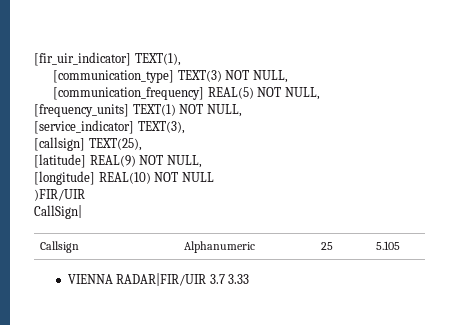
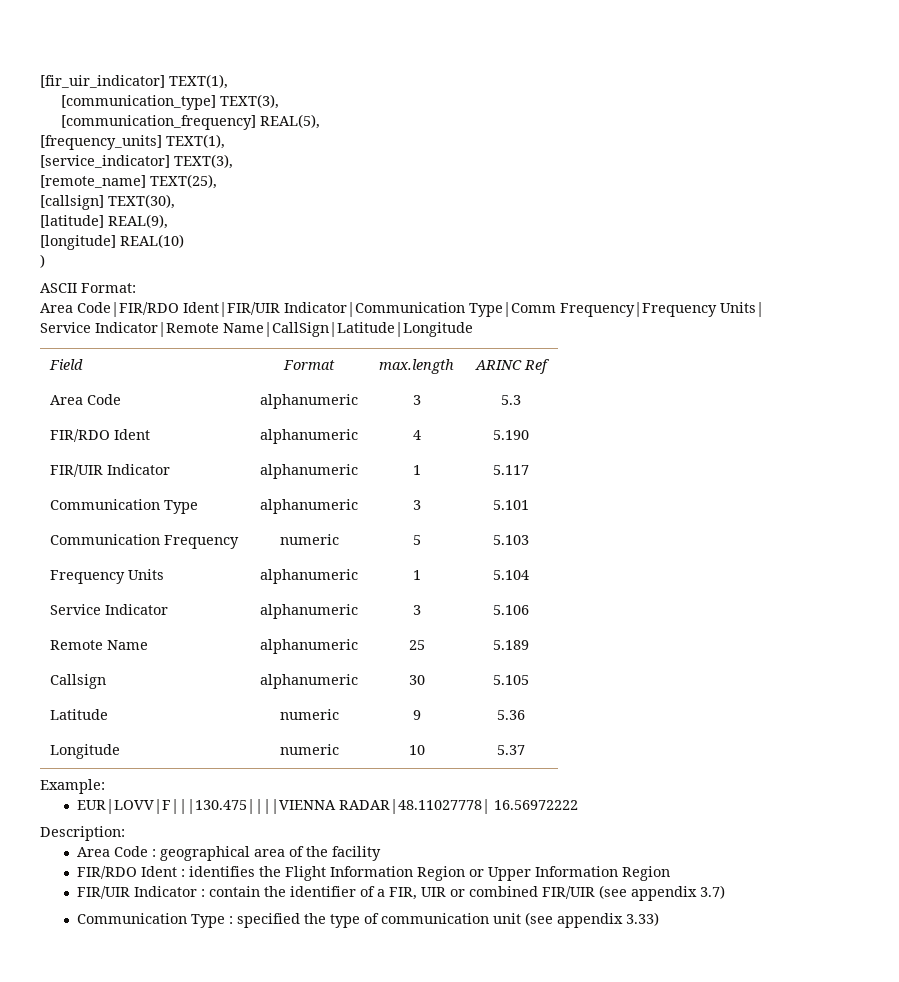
- [communication_type] TEXT(3) NOT NULL, [communication_frequency] REAL(5) NOT NULL,
- [frequency_units] TEXT(1) NOT NULL,
+ [communication_type] TEXT(3),
+ [communication_frequency] REAL(5),
+ [frequency_units] TEXT(1),
- [callsign] TEXT(25),
+ [remote_name] TEXT(25),
+ [callsign] TEXT(30),
- [latitude] REAL(9) NOT NULL,
+ [latitude] REAL(9),
- [longitude] REAL(10) NOT NULL
- )FIR/UIR
- CallSign|
+ [longitude] REAL(10)
+ )
+ ASCII Format:
+ Area Code|FIR/RDO Ident|FIR/UIR Indicator|Communication Type|Comm Frequency|Frequency Units|
+ Service Indicator|Remote Name|CallSign|Latitude|Longitude
+ Field | Format | max.length | ARINC Ref
+ Area Code | alphanumeric | 3 | 5.3
+ FIR/RDO Ident | alphanumeric | 4 | 5.190
+ FIR/UIR Indicator | alphanumeric | 1 | 5.117
+ Communication Type | alphanumeric | 3 | 5.101
+ Communication Frequency | numeric | 5 | 5.103
+ Frequency Units | alphanumeric | 1 | 5.104
+ Service Indicator | alphanumeric | 3 | 5.106
+ Remote Name | alphanumeric | 25 | 5.189
- Callsign | Alphanumeric | 25 | 5.105
+ Callsign | alphanumeric | 30 | 5.105
- VIENNA RADAR|FIR/UIR 3.7 3.33
+ Latitude | numeric | 9 | 5.36
+ Longitude | numeric | 10 | 5.37
+ Example:
+ EUR|LOVV|F|||130.475||||VIENNA RADAR|48.11027778| 16.56972222
+ Description:
+ Area Code : geographical area of the facility
+ FIR/RDO Ident : identifies the Flight Information Region or Upper Information Region
+ FIR/UIR Indicator : contain the identifier of a FIR, UIR or combined FIR/UIR (see appendix 3.7)
+ Communication Type : specified the type of communication unit (see appendix 3.33)

